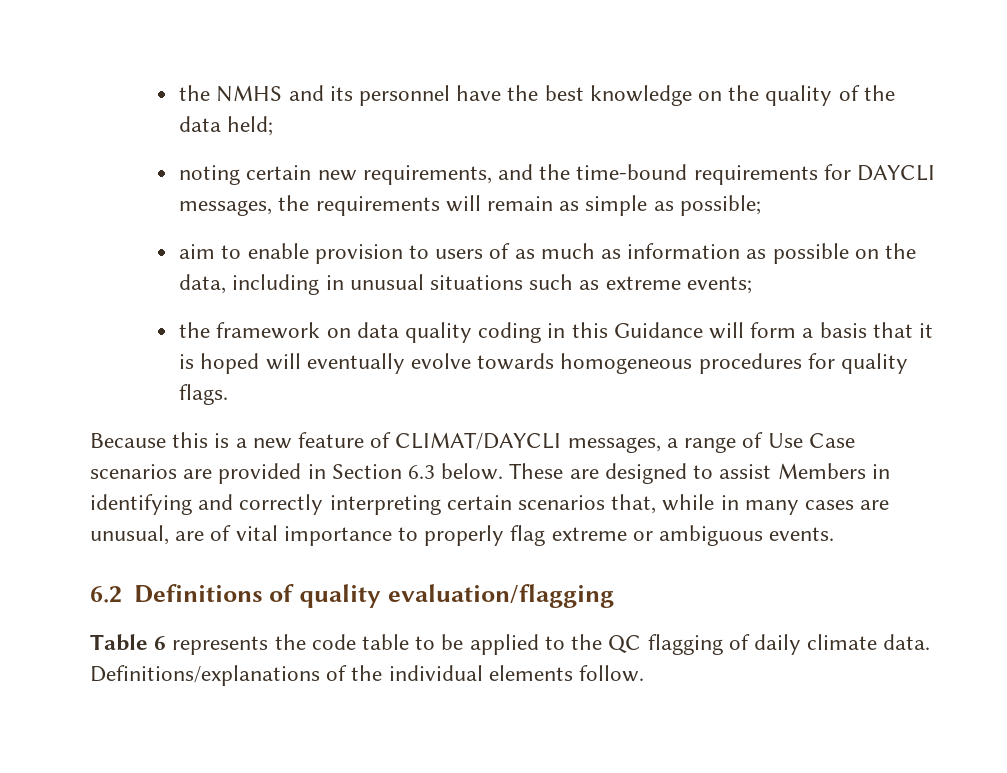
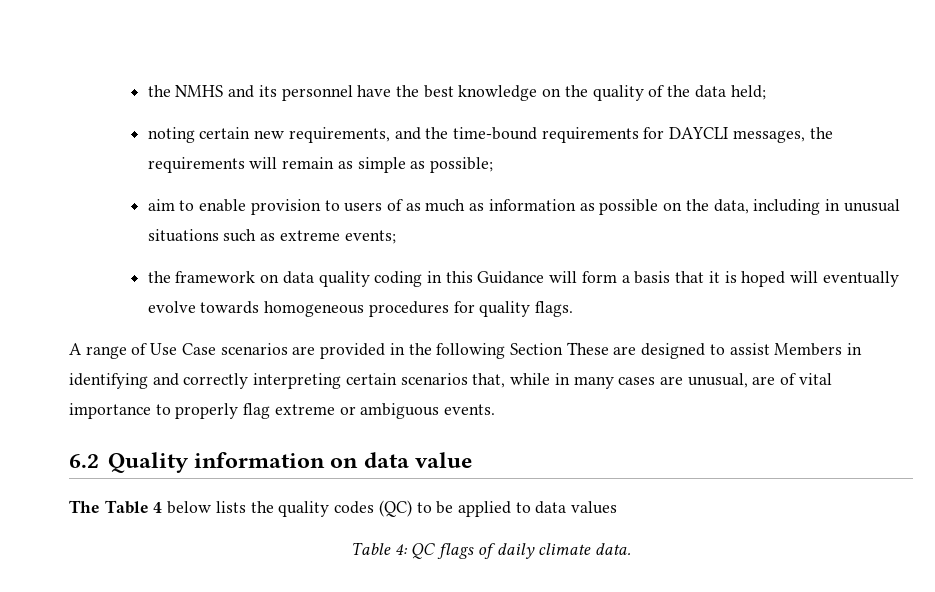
- Because this is a new feature of CLIMAT/DAYCLI messages, a range of Use Case scenarios are provided in Section 6.3 below. These are designed to assist Members in identifying and correctly interpreting certain scenarios that, while in many cases are unusual, are of vital importance to properly flag extreme or ambiguous events.
+ A range of Use Case scenarios are provided in the following Section These are designed to assist Members in identifying and correctly interpreting certain scenarios that, while in many cases are unusual, are of vital importance to properly flag extreme or ambiguous events.
- 6.2 Definitions of quality evaluation/flagging
- Table 6 represents the code table to be applied to the QC flagging of daily climate data. Definitions/explanations of the individual elements follow.
+ 6.2 Quality information on data value
+ The Table 4 below lists the quality codes (QC) to be applied to data values
+ Table 4: QC flags of daily climate data.

